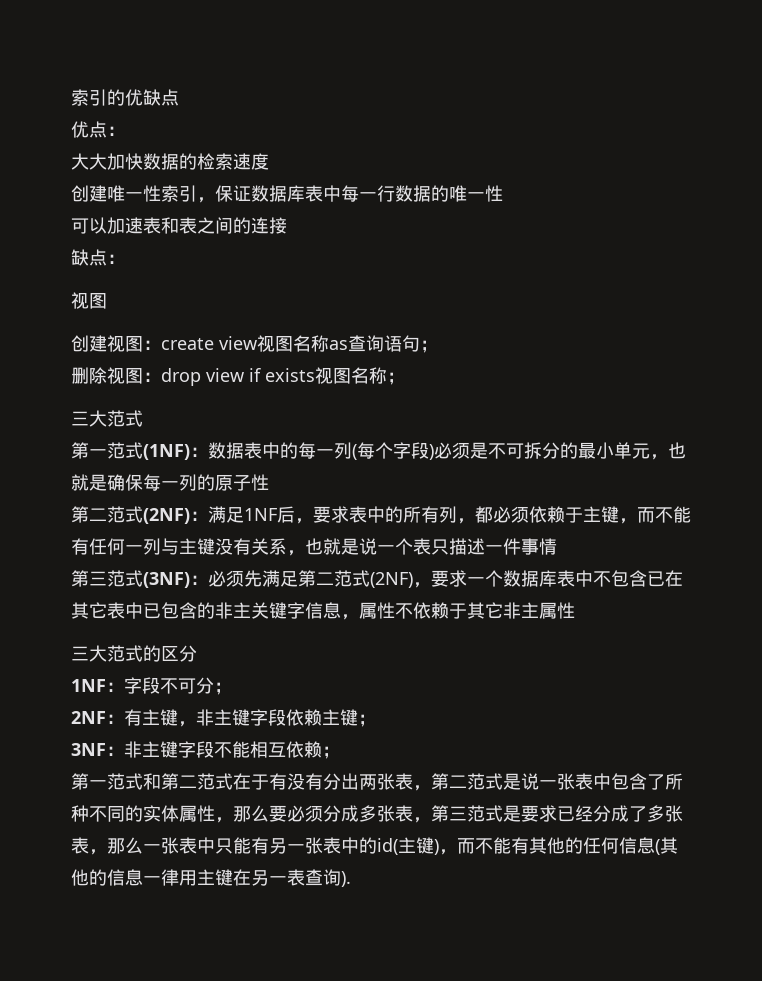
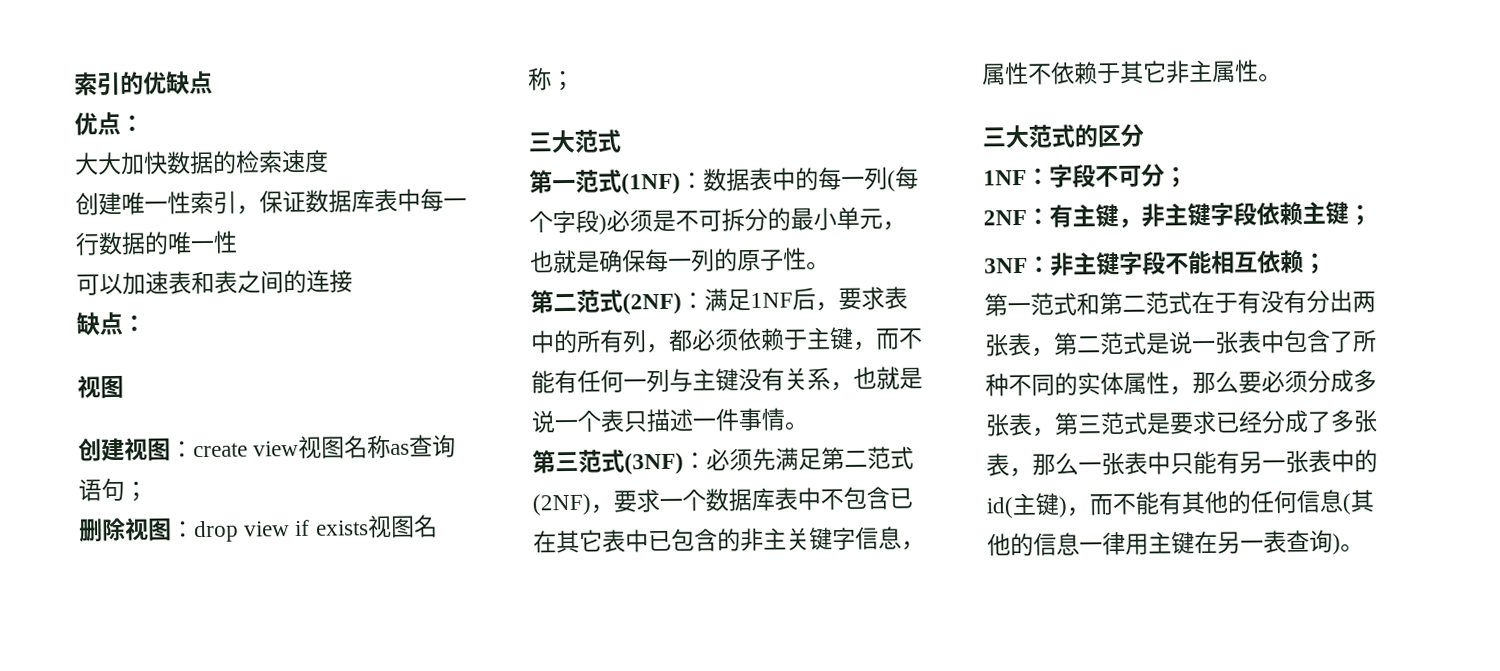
- 第一范式(1NF)：数据表中的每一列(每个字段)必须是不可拆分的最小单元，也就是确保每一列的原子性
+ 第一范式(1NF)：数据表中的每一列(每个字段)必须是不可拆分的最小单元，也就是确保每一列的原子性。
- 第二范式(2NF)：满足1NF后，要求表中的所有列，都必须依赖于主键，而不能有任何一列与主键没有关系，也就是说一个表只描述一件事情
+ 第二范式(2NF)：满足1NF后，要求表中的所有列，都必须依赖于主键，而不能有任何一列与主键没有关系，也就是说一个表只描述一件事情。
- 第三范式(3NF)：必须先满足第二范式(2NF)，要求一个数据库表中不包含已在其它表中已包含的非主关键字信息，属性不依赖于其它非主属性
+ 第三范式(3NF)：必须先满足第二范式(2NF)，要求一个数据库表中不包含已在其它表中已包含的非主关键字信息，属性不依赖于其它非主属性。
- 第一范式和第二范式在于有没有分出两张表，第二范式是说一张表中包含了所种不同的实体属性，那么要必须分成多张表，第三范式是要求已经分成了多张表，那么一张表中只能有另一张表中的id(主键)，而不能有其他的任何信息(其他的信息一律用主键在另一表查询).
+ 第一范式和第二范式在于有没有分出两张表，第二范式是说一张表中包含了所种不同的实体属性，那么要必须分成多张表，第三范式是要求已经分成了多张表，那么一张表中只能有另一张表中的id(主键)，而不能有其他的任何信息(其他的信息一律用主键在另一表查询)。

